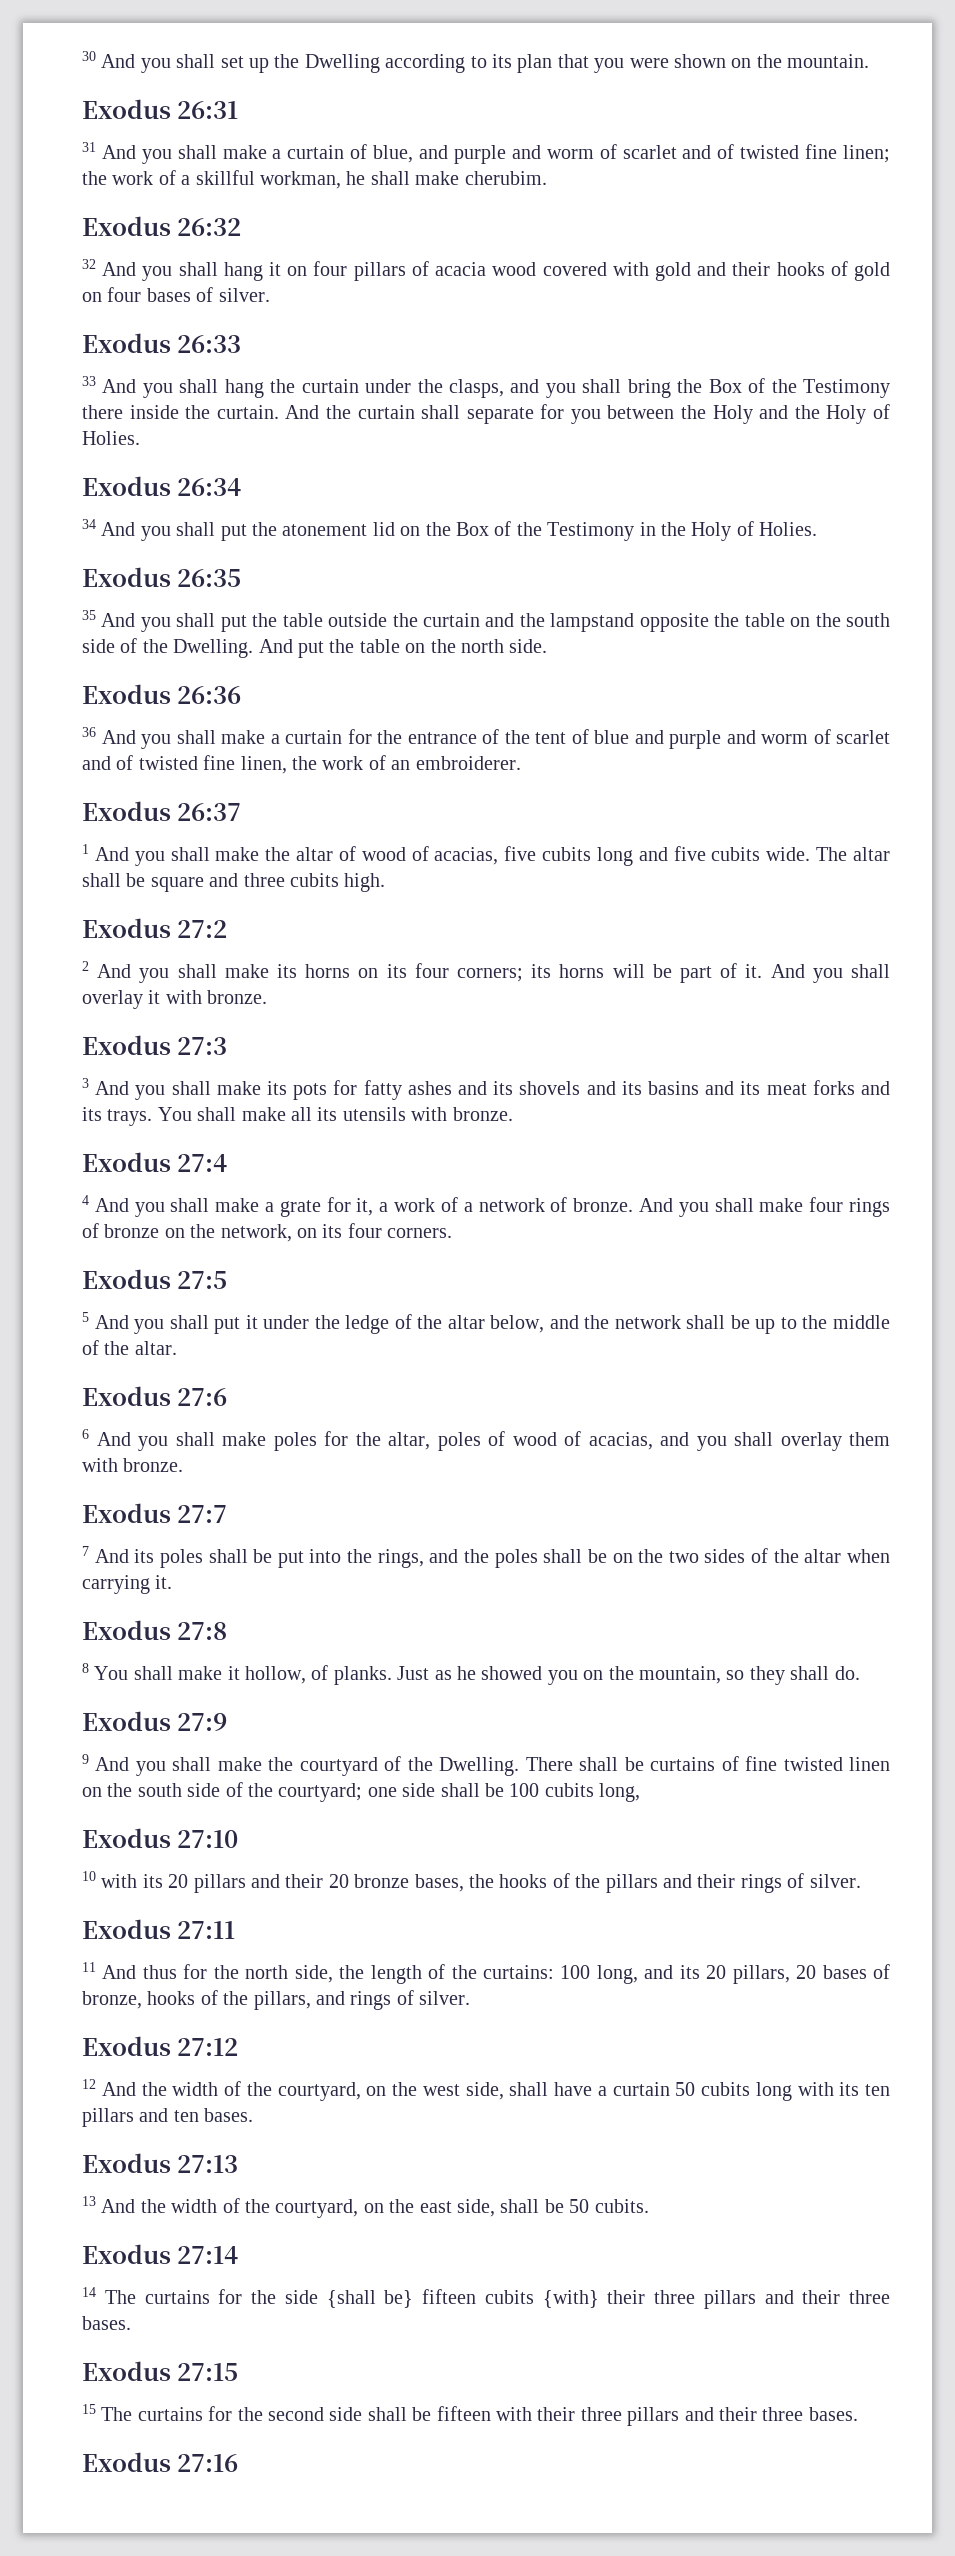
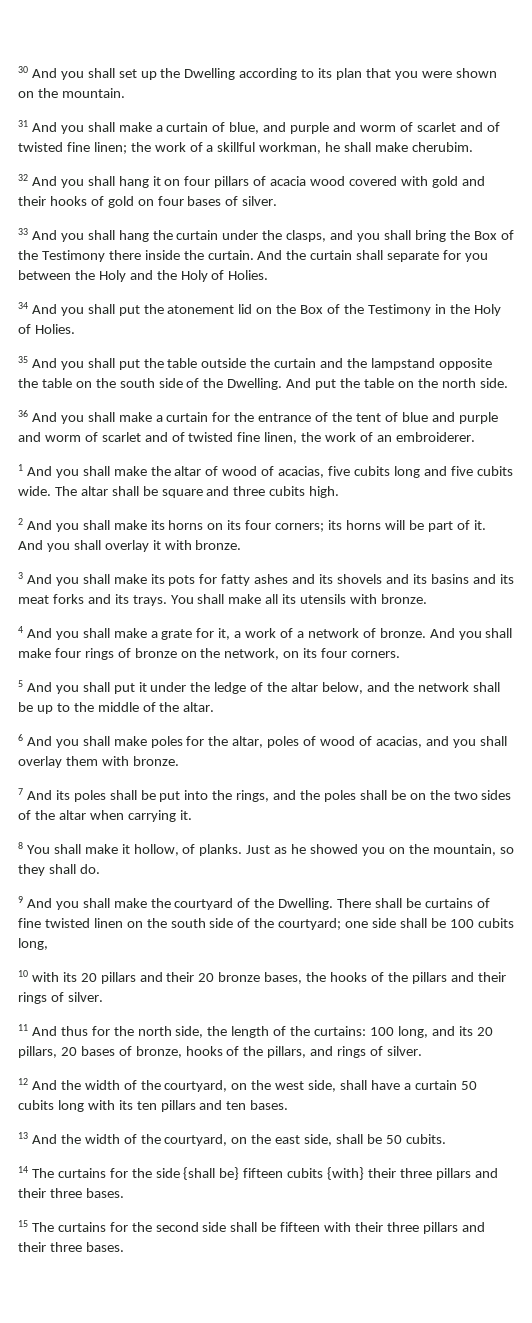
- Exodus 26:31
- Exodus 26:32
- Exodus 26:33
- Exodus 26:34
- Exodus 26:35
- Exodus 26:36
- Exodus 26:37
- Exodus 27:2
- Exodus 27:3
- Exodus 27:4
- Exodus 27:5
- Exodus 27:6
- Exodus 27:7
- Exodus 27:8
- Exodus 27:9
- Exodus 27:10
- Exodus 27:11
- Exodus 27:12
- Exodus 27:13
- Exodus 27:14
- Exodus 27:15
- Exodus 27:16

